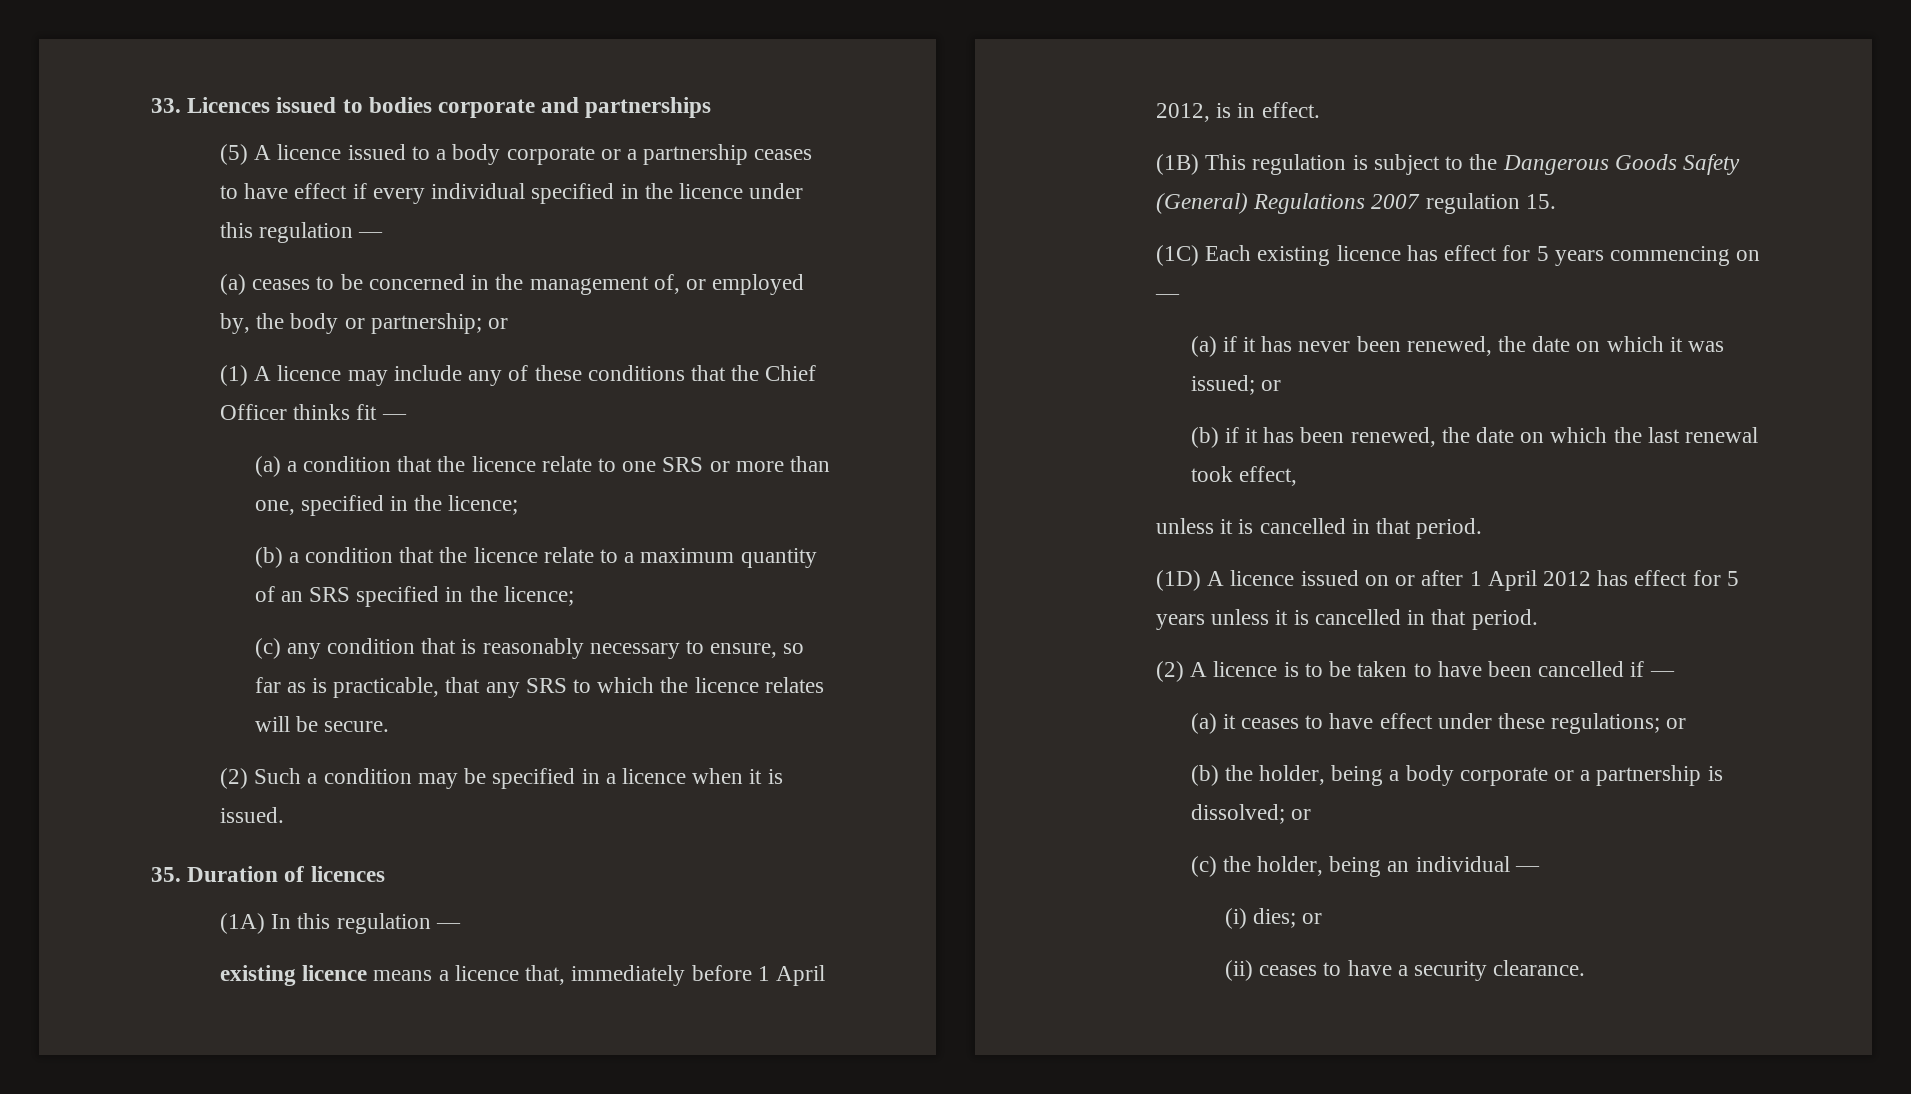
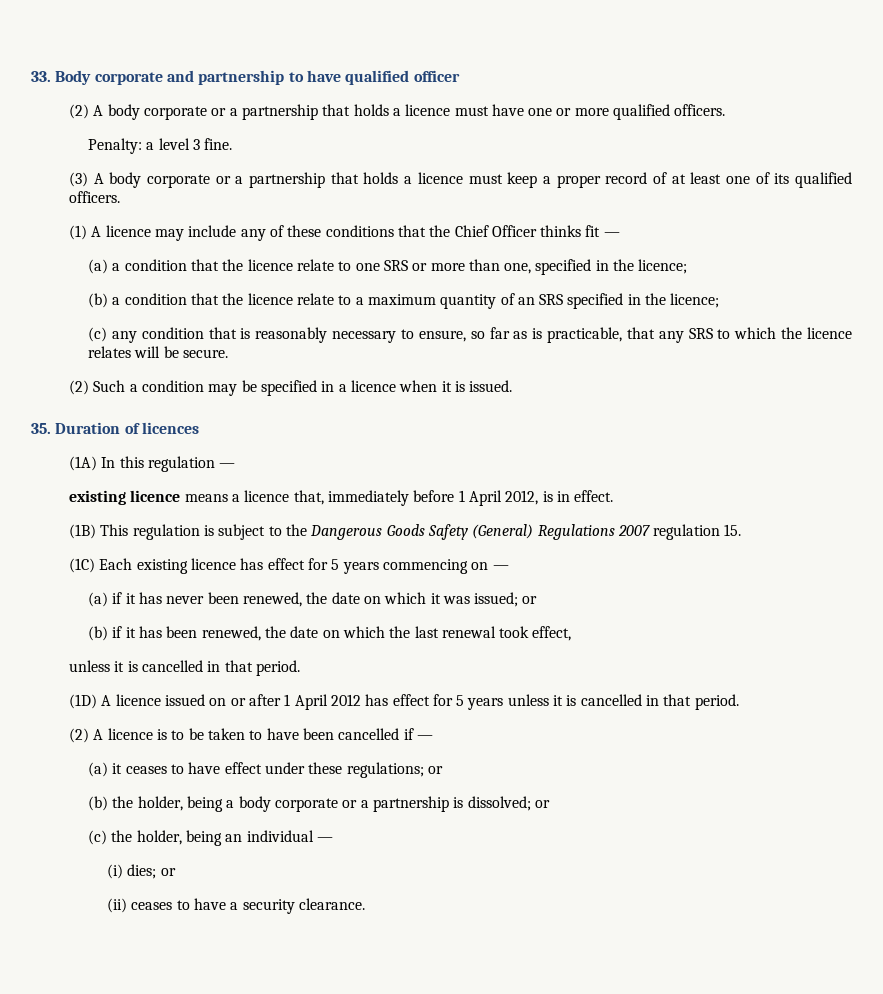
- 33. Licences issued to bodies corporate and partnerships
- (5) A licence issued to a body corporate or a partnership ceases to have effect if every individual specified in the licence under this regulation —
- (a) ceases to be concerned in the management of, or employed by, the body or partnership; or
+ 33. Body corporate and partnership to have qualified officer
+ (2) A body corporate or a partnership that holds a licence must have one or more qualified officers.
+ Penalty: a level 3 fine.
+ (3) A body corporate or a partnership that holds a licence must keep a proper record of at least one of its qualified officers.

